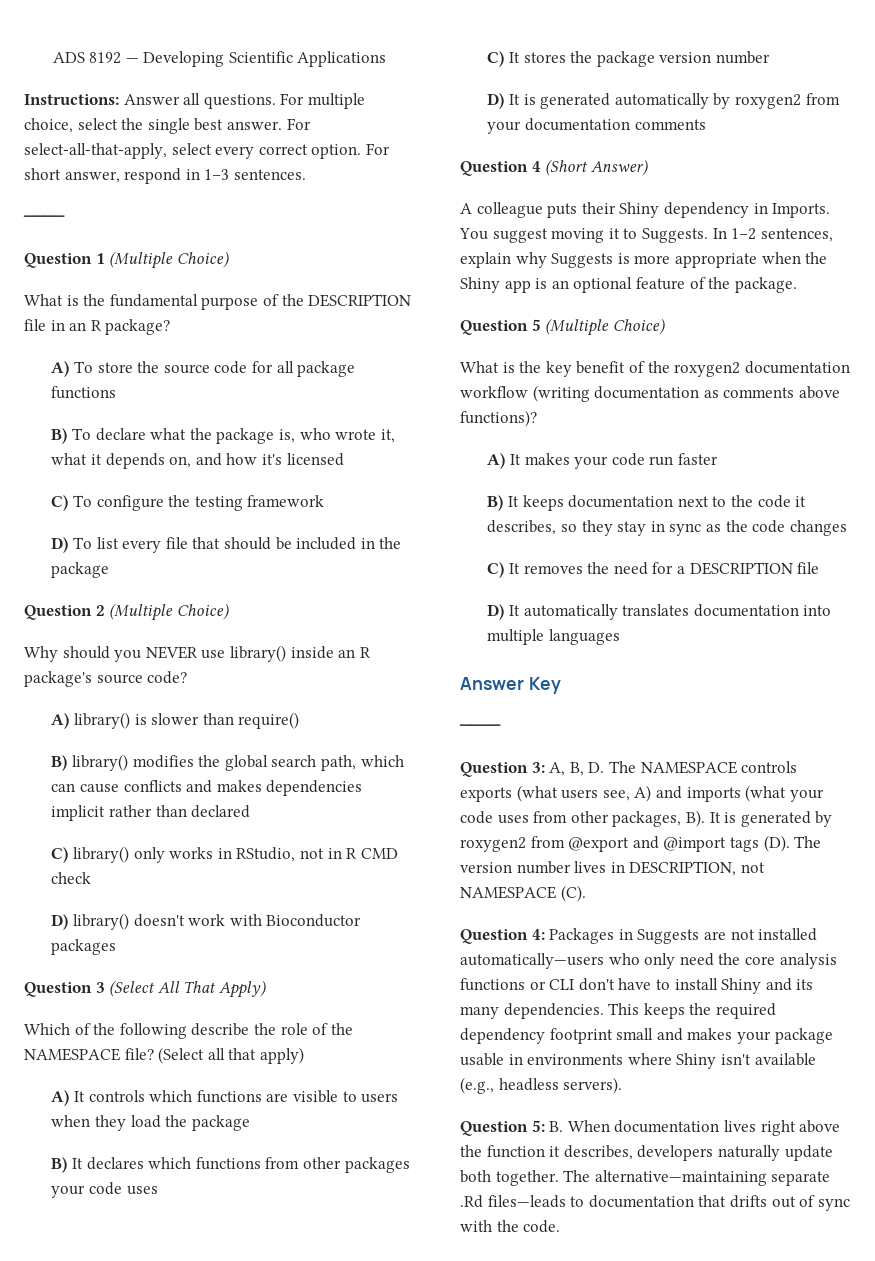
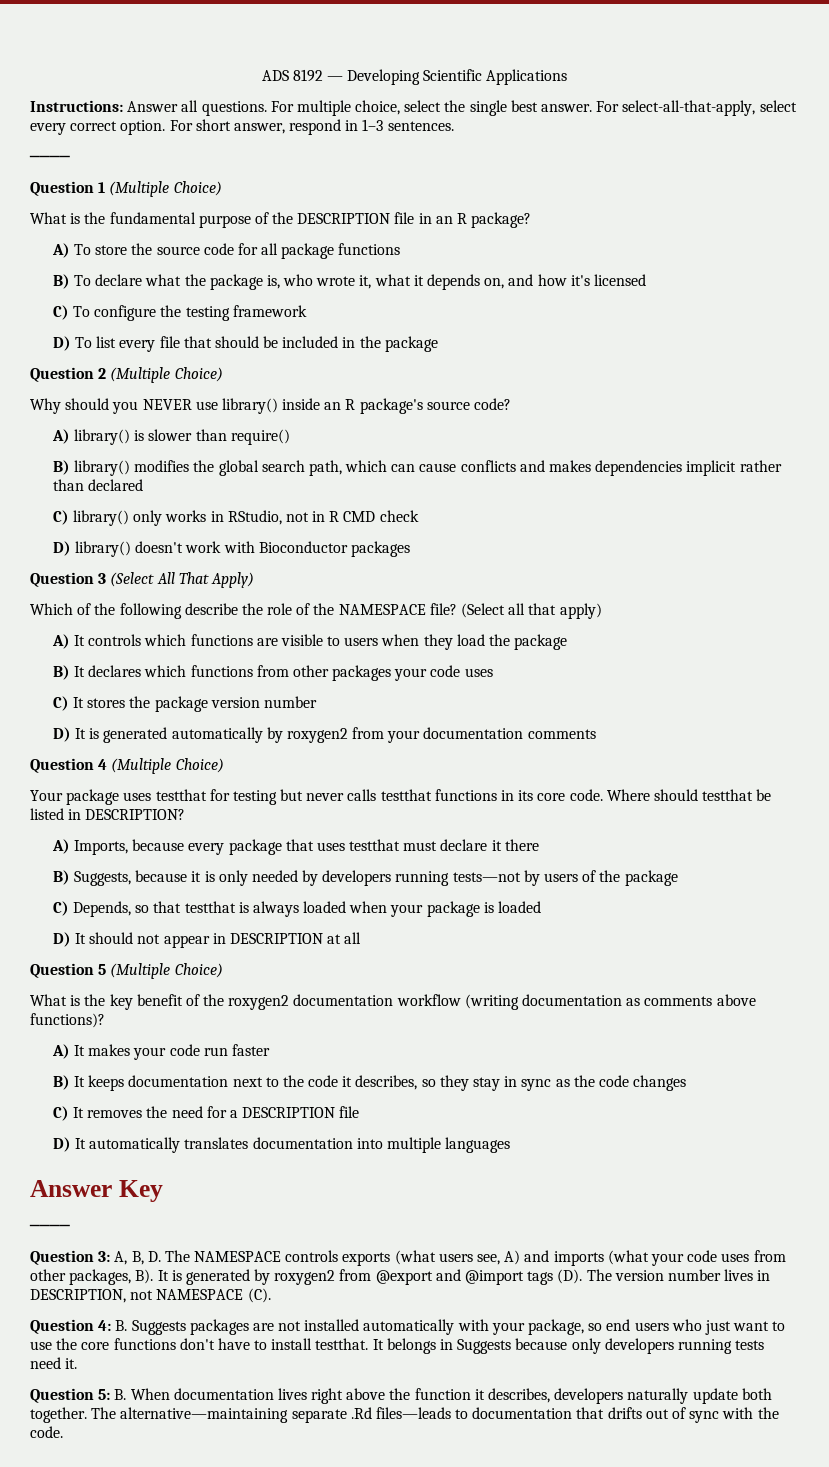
- Question 4 (Short Answer)
- A colleague puts their Shiny dependency in Imports. You suggest moving it to Suggests. In 1–2 sentences, explain why Suggests is more appropriate when the Shiny app is an optional feature of the package.
+ Question 4 (Multiple Choice)
+ Your package uses testthat for testing but never calls testthat functions in its core code. Where should testthat be listed in DESCRIPTION?
+ A) Imports, because every package that uses testthat must declare it there
+ B) Suggests, because it is only needed by developers running tests—not by users of the package
+ C) Depends, so that testthat is always loaded when your package is loaded
+ D) It should not appear in DESCRIPTION at all
- Question 4: Packages in Suggests are not installed automatically—users who only need the core analysis functions or CLI don't have to install Shiny and its many dependencies. This keeps the required dependency footprint small and makes your package usable in environments where Shiny isn't available (e.g., headless servers).
+ Question 4: B. Suggests packages are not installed automatically with your package, so end users who just want to use the core functions don't have to install testthat. It belongs in Suggests because only developers running tests need it.

